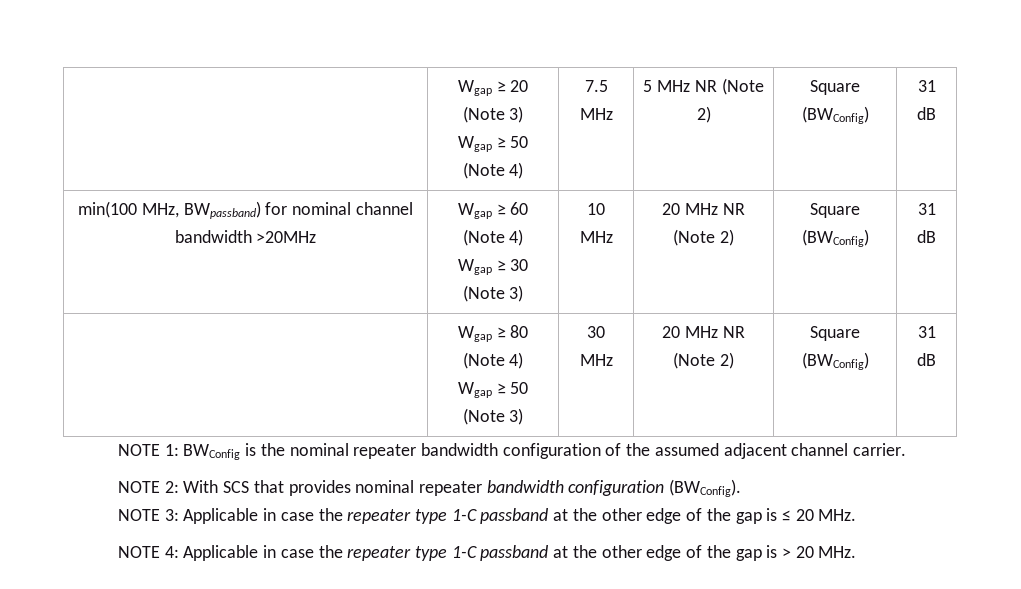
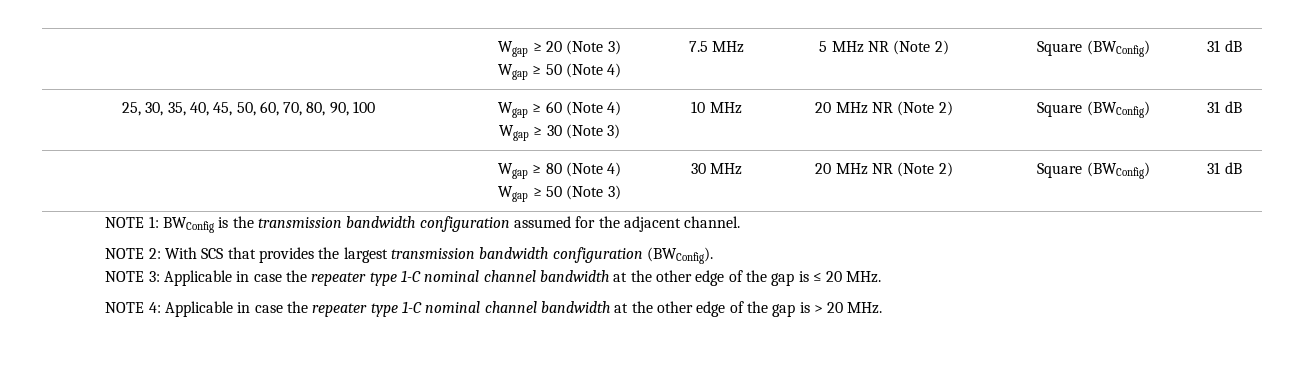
- min(100 MHz, BWpassband) for nominal channel bandwidth >20MHz | Wgap ≥ 60 (Note 4)
+ 25, 30, 35, 40, 45, 50, 60, 70, 80, 90, 100 | Wgap ≥ 60 (Note 4)
- NOTE 1: BWConfig is the nominal repeater bandwidth configuration of the assumed adjacent channel carrier.
+ NOTE 1: BWConfig is the transmission bandwidth configuration assumed for the adjacent channel.
- NOTE 2: With SCS that provides nominal repeater bandwidth configuration (BWConfig).
+ NOTE 2: With SCS that provides the largest transmission bandwidth configuration (BWConfig).
- NOTE 3: Applicable in case the repeater type 1-C passband at the other edge of the gap is ≤ 20 MHz.
+ NOTE 3: Applicable in case the repeater type 1-C nominal channel bandwidth at the other edge of the gap is ≤ 20 MHz.
- NOTE 4: Applicable in case the repeater type 1-C passband at the other edge of the gap is > 20 MHz.
+ NOTE 4: Applicable in case the repeater type 1-C nominal channel bandwidth at the other edge of the gap is > 20 MHz.

